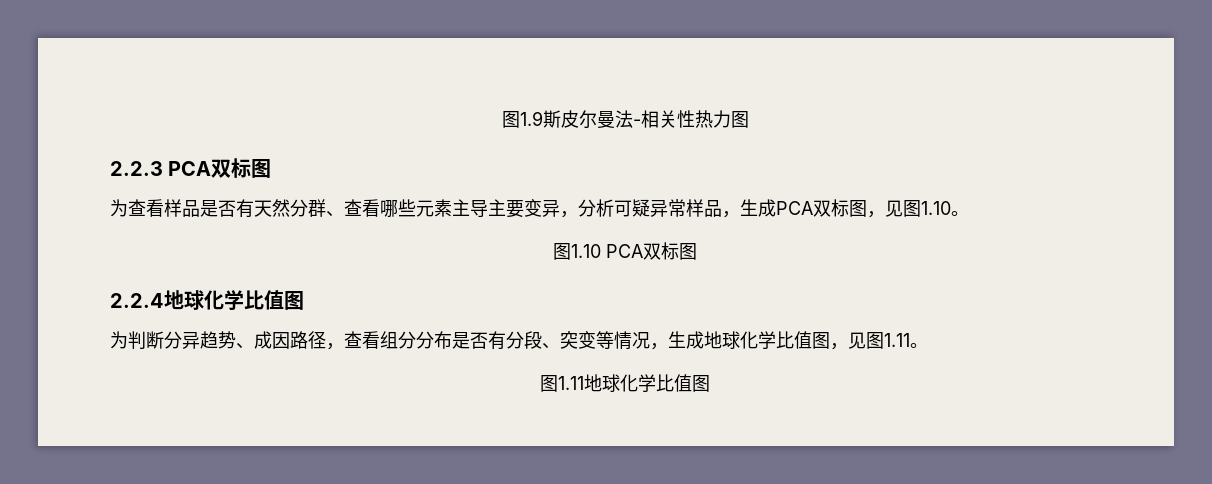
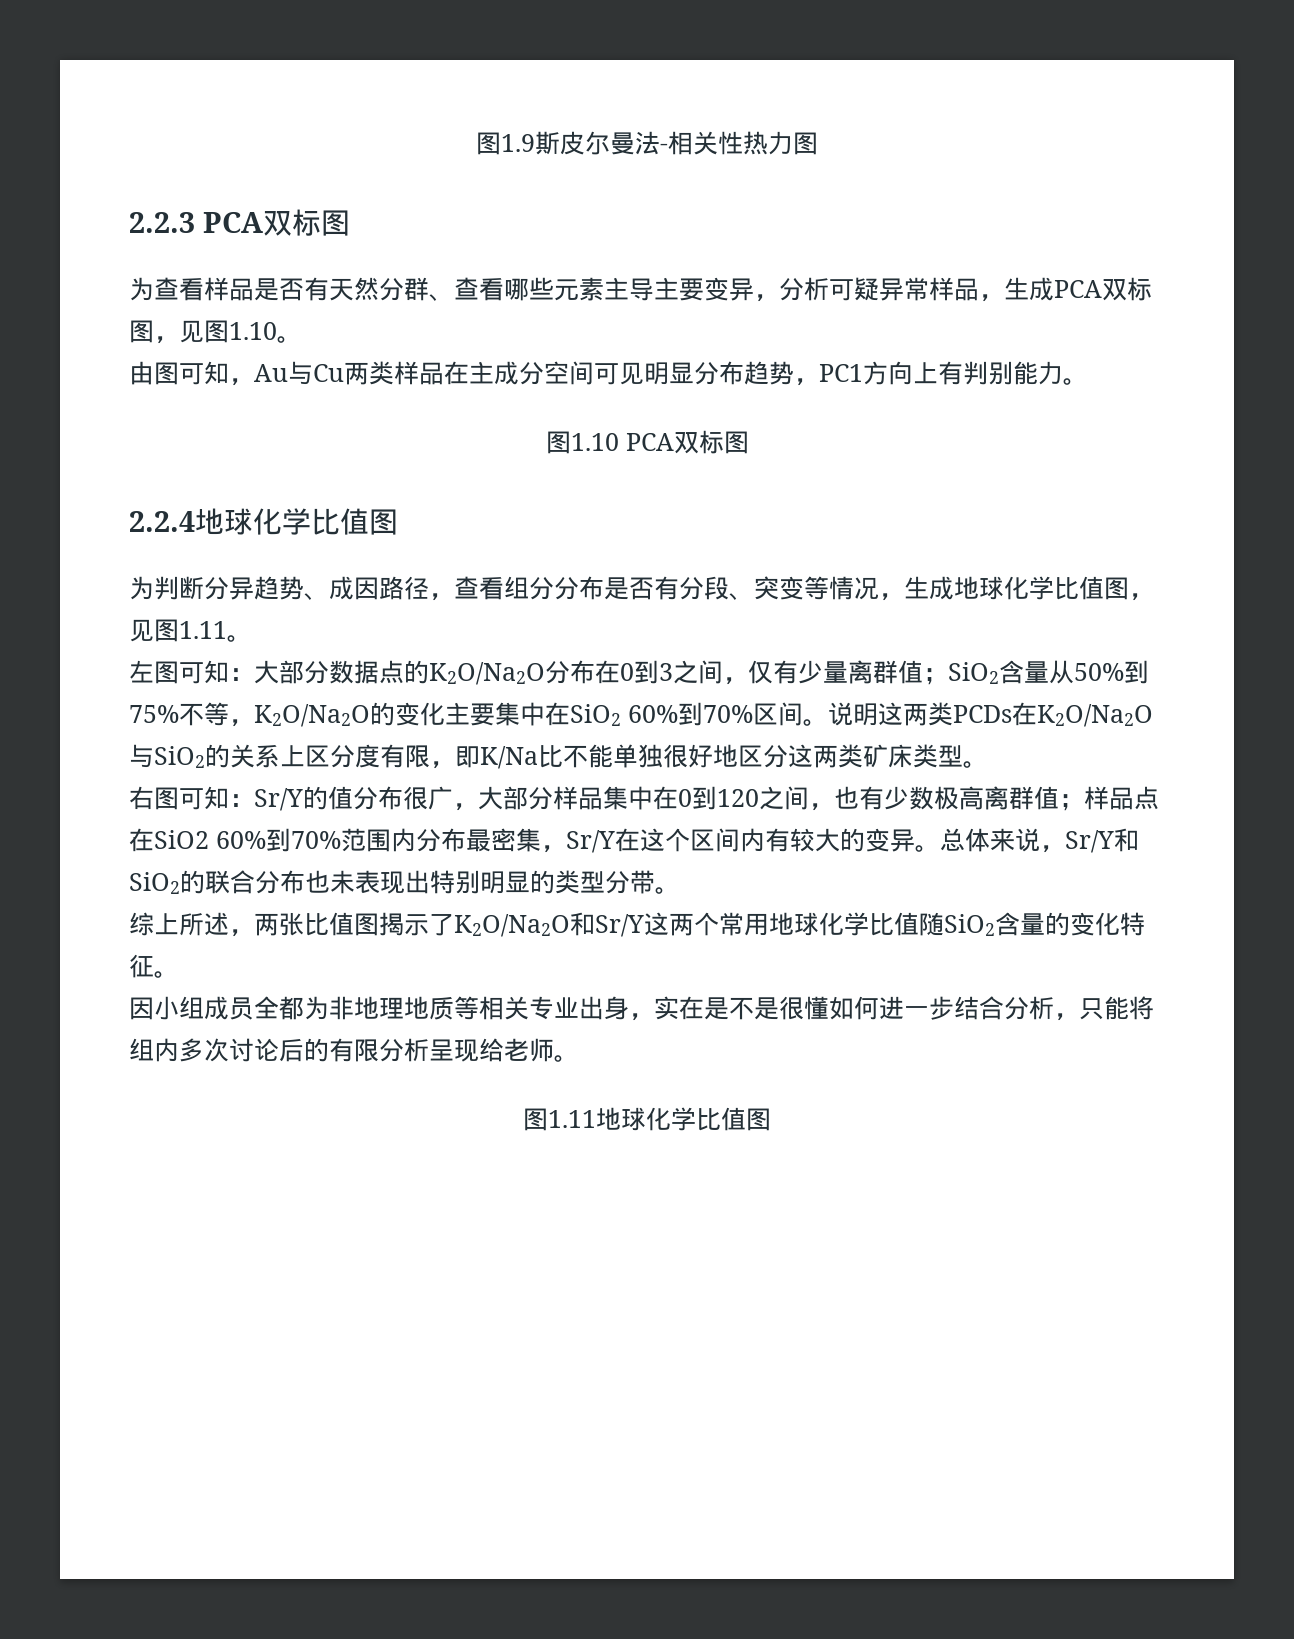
+ 由图可知，Au与Cu两类样品在主成分空间可见明显分布趋势，PC1方向上有判别能力。
+ 左图可知：大部分数据点的K2O/Na2O分布在0到3之间，仅有少量离群值；SiO2含量从50%到75%不等，K2O/Na2O的变化主要集中在SiO2 60%到70%区间。说明这两类PCDs在K2O/Na2O与SiO2的关系上区分度有限，即K/Na比不能单独很好地区分这两类矿床类型。
+ 右图可知：Sr/Y的值分布很广，大部分样品集中在0到120之间，也有少数极高离群值；样品点在SiO2 60%到70%范围内分布最密集，Sr/Y在这个区间内有较大的变异。总体来说，Sr/Y和SiO2的联合分布也未表现出特别明显的类型分带。
+ 综上所述，两张比值图揭示了K2O/Na2O和Sr/Y这两个常用地球化学比值随SiO2含量的变化特征。
+ 因小组成员全都为非地理地质等相关专业出身，实在是不是很懂如何进一步结合分析，只能将组内多次讨论后的有限分析呈现给老师。

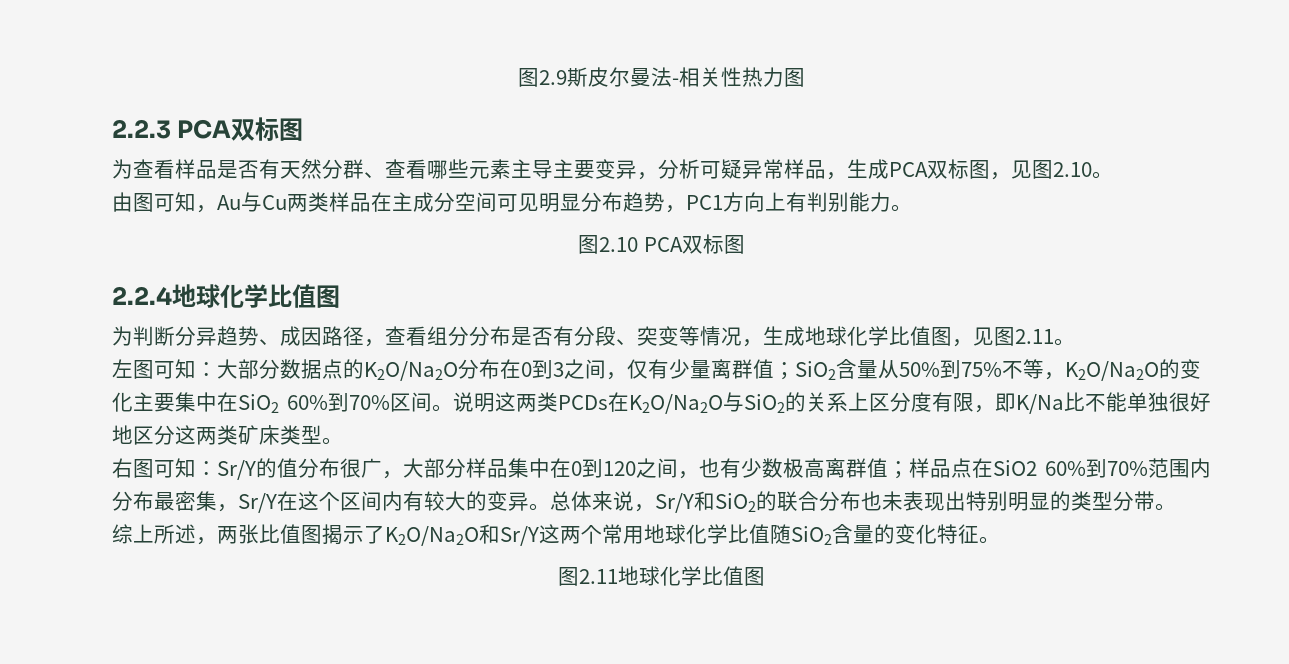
- 图1.9斯皮尔曼法-相关性热力图
+ 图2.9斯皮尔曼法-相关性热力图
- 为查看样品是否有天然分群、查看哪些元素主导主要变异，分析可疑异常样品，生成PCA双标图，见图1.10。
+ 为查看样品是否有天然分群、查看哪些元素主导主要变异，分析可疑异常样品，生成PCA双标图，见图2.10。
- 图1.10 PCA双标图
+ 图2.10 PCA双标图
- 为判断分异趋势、成因路径，查看组分分布是否有分段、突变等情况，生成地球化学比值图，见图1.11。
+ 为判断分异趋势、成因路径，查看组分分布是否有分段、突变等情况，生成地球化学比值图，见图2.11。
- 因小组成员全都为非地理地质等相关专业出身，实在是不是很懂如何进一步结合分析，只能将组内多次讨论后的有限分析呈现给老师。
- 图1.11地球化学比值图
+ 图2.11地球化学比值图

